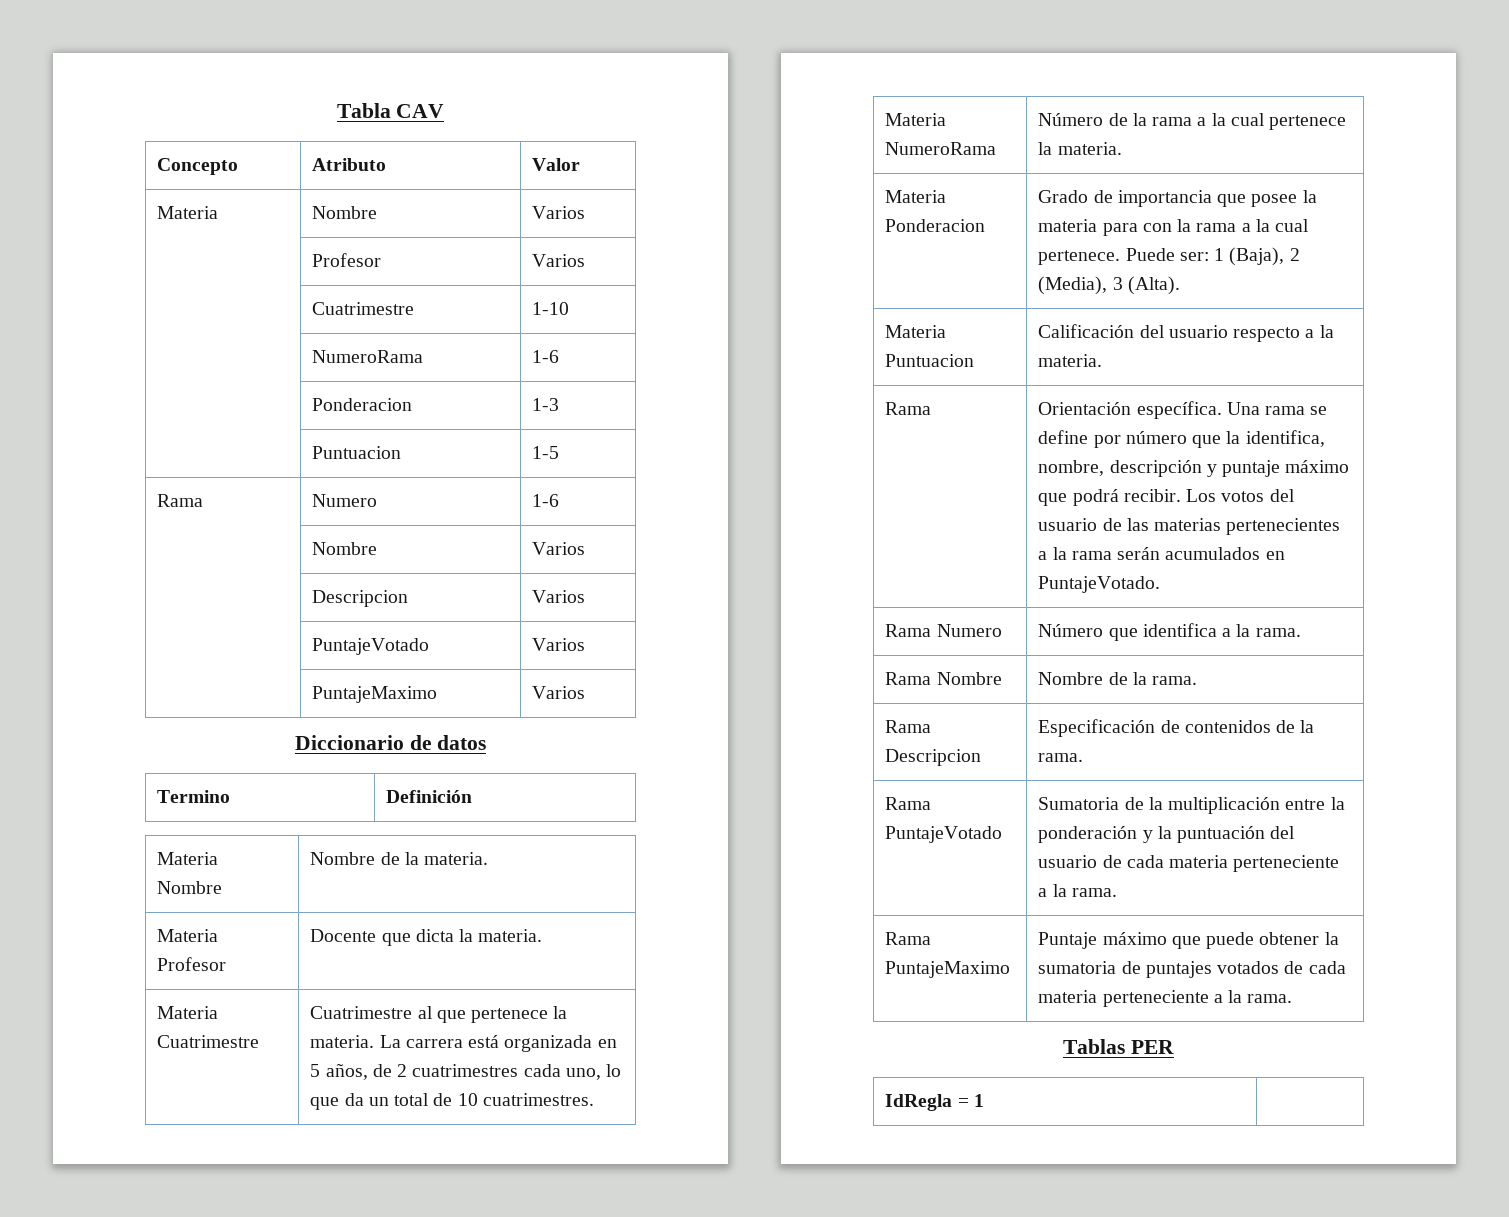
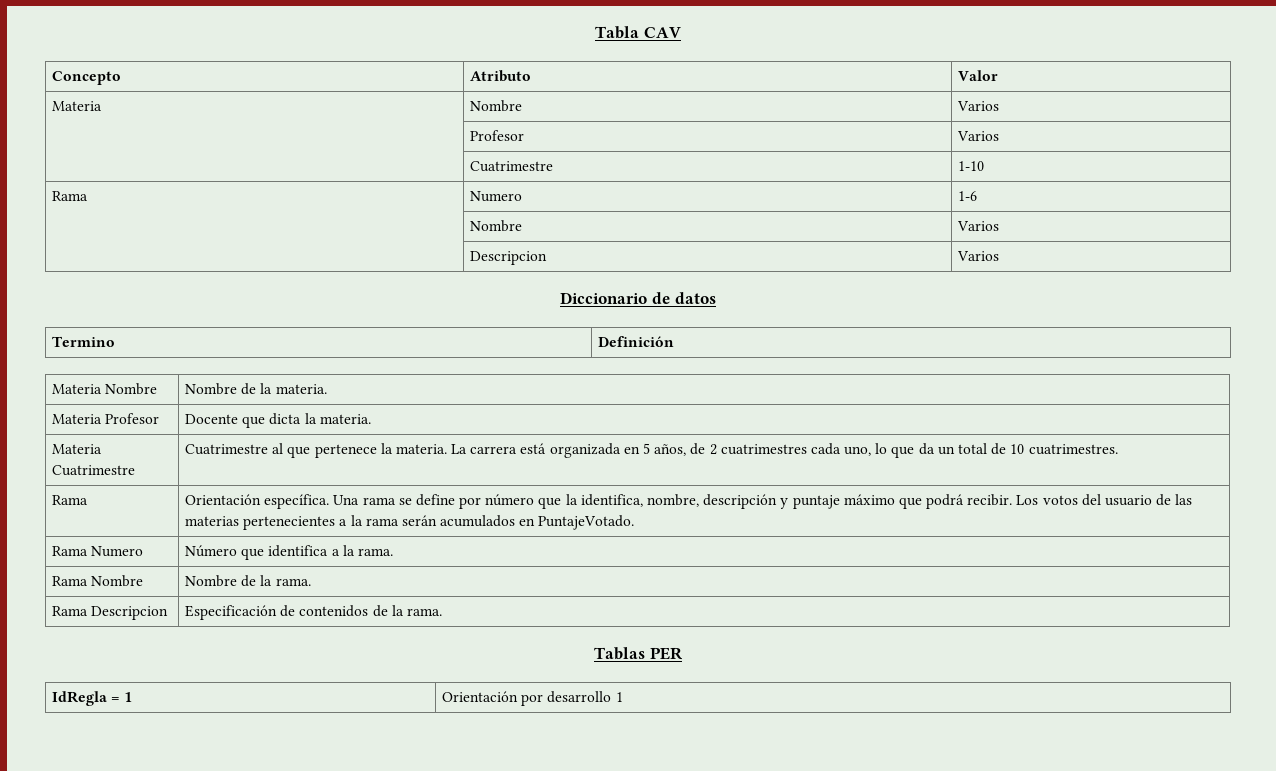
- | NumeroRama | 1-6
- | Ponderacion | 1-3
- | Puntuacion | 1-5
- | PuntajeVotado | Varios
- | PuntajeMaximo | Varios
- Materia NumeroRama | Número de la rama a la cual pertenece la materia.
- Materia Ponderacion | Grado de importancia que posee la materia para con la rama a la cual pertenece. Puede ser: 1 (Baja), 2 (Media), 3 (Alta).
- Materia Puntuacion | Calificación del usuario respecto a la materia.
- Rama PuntajeVotado | Sumatoria de la multiplicación entre la ponderación y la puntuación del usuario de cada materia perteneciente a la rama.
- Rama PuntajeMaximo | Puntaje máximo que puede obtener la sumatoria de puntajes votados de cada materia perteneciente a la rama.
- IdRegla = 1 |
+ IdRegla = 1 | Orientación por desarrollo 1

